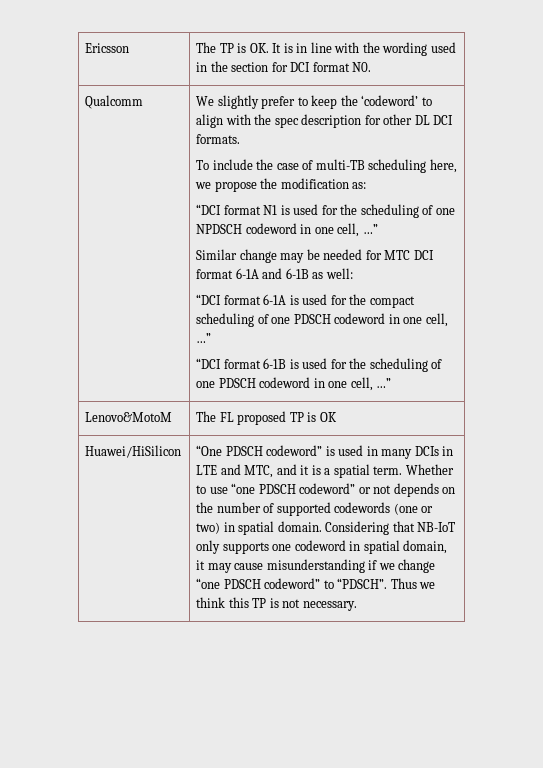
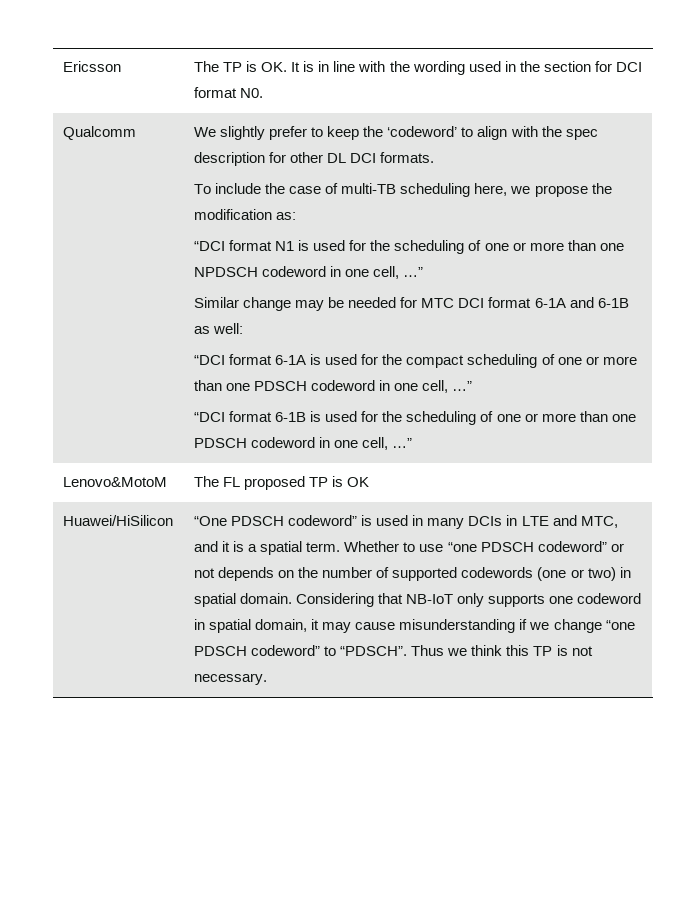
- “DCI format N1 is used for the scheduling of one NPDSCH codeword in one cell, …”
+ “DCI format N1 is used for the scheduling of one or more than one NPDSCH codeword in one cell, …”
- “DCI format 6-1A is used for the compact scheduling of one PDSCH codeword in one cell, …”
+ “DCI format 6-1A is used for the compact scheduling of one or more than one PDSCH codeword in one cell, …”
- “DCI format 6-1B is used for the scheduling of one PDSCH codeword in one cell, …”
+ “DCI format 6-1B is used for the scheduling of one or more than one PDSCH codeword in one cell, …”

